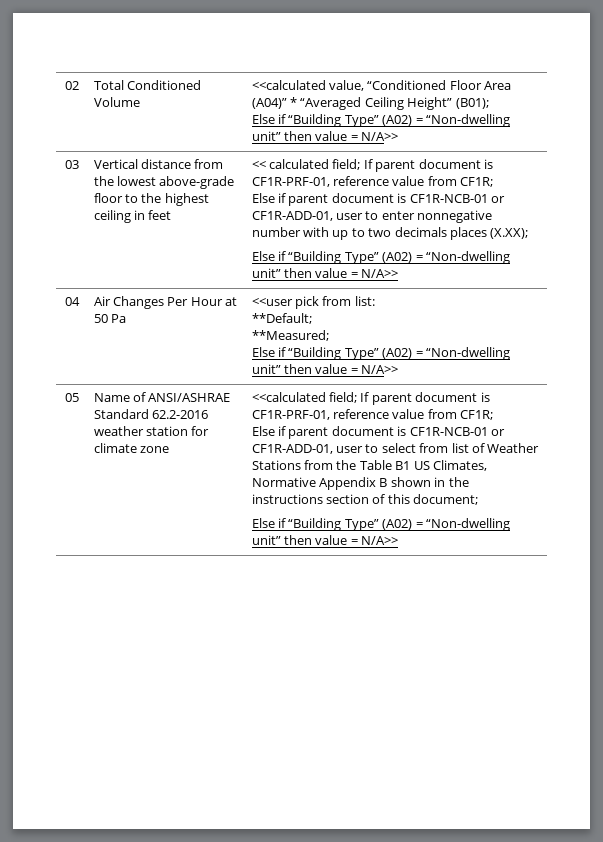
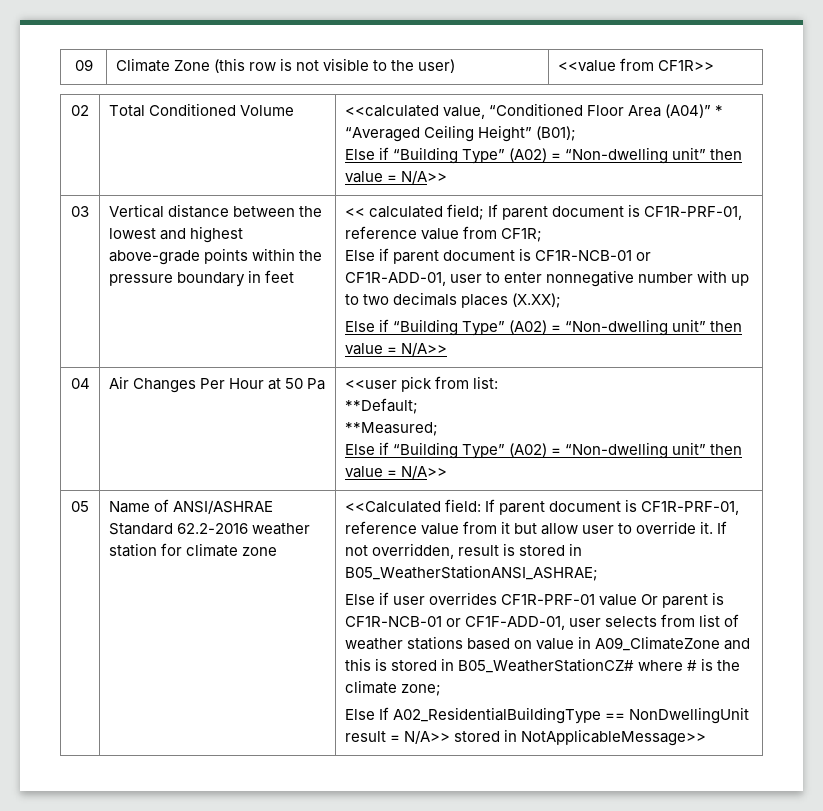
+ 09 | Climate Zone (this row is not visible to the user) | <<value from CF1R>>
- Vertical distance from the lowest above-grade floor to the highest ceiling in feet
+ Vertical distance between the lowest and highest above-grade points within the pressure boundary in feet
- <<calculated field; If parent document is CF1R-PRF-01, reference value from CF1R;
- Else if parent document is CF1R-NCB-01 or CF1R-ADD-01, user to select from list of Weather Stations from the Table B1 US Climates, Normative Appendix B shown in the instructions section of this document;
- Else if “Building Type” (A02) = “Non-dwelling unit” then value = N/A>>
+ <<Calculated field: If parent document is CF1R-PRF-01, reference value from it but allow user to override it. If not overridden, result is stored in B05_WeatherStationANSI_ASHRAE;
+ Else if user overrides CF1R-PRF-01 value Or parent is CF1R-NCB-01 or CF1F-ADD-01, user selects from list of weather stations based on value in A09_ClimateZone and this is stored in B05_WeatherStationCZ# where # is the climate zone;
+ Else If A02_ResidentialBuildingType == NonDwellingUnit result = N/A>> stored in NotApplicableMessage>>

